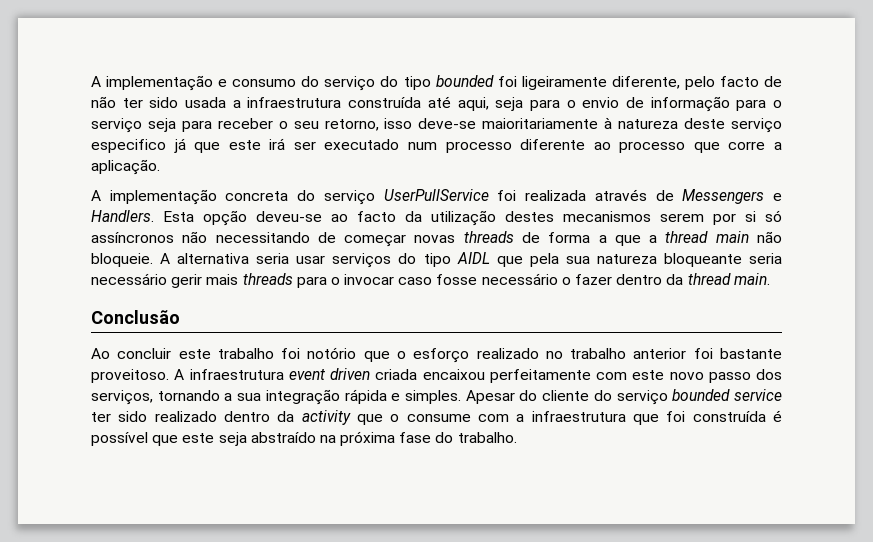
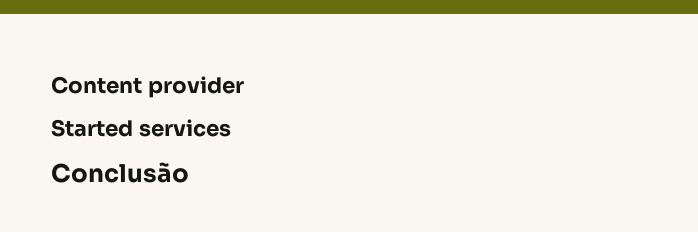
- A implementação e consumo do serviço do tipo bounded foi ligeiramente diferente, pelo facto de não ter sido usada a infraestrutura construída até aqui, seja para o envio de informação para o serviço seja para receber o seu retorno, isso deve-se maioritariamente à natureza deste serviço especifico já que este irá ser executado num processo diferente ao processo que corre a aplicação.
- A implementação concreta do serviço UserPullService foi realizada através de Messengers e Handlers. Esta opção deveu-se ao facto da utilização destes mecanismos serem por si só assíncronos não necessitando de começar novas threads de forma a que a thread main não bloqueie. A alternativa seria usar serviços do tipo AIDL que pela sua natureza bloqueante seria necessário gerir mais threads para o invocar caso fosse necessário o fazer dentro da thread main.
+ Content provider
+ Started services
  Conclusão
- Ao concluir este trabalho foi notório que o esforço realizado no trabalho anterior foi bastante proveitoso. A infraestrutura event driven criada encaixou perfeitamente com este novo passo dos serviços, tornando a sua integração rápida e simples. Apesar do cliente do serviço bounded service ter sido realizado dentro da activity que o consume com a infraestrutura que foi construída é possível que este seja abstraído na próxima fase do trabalho.

